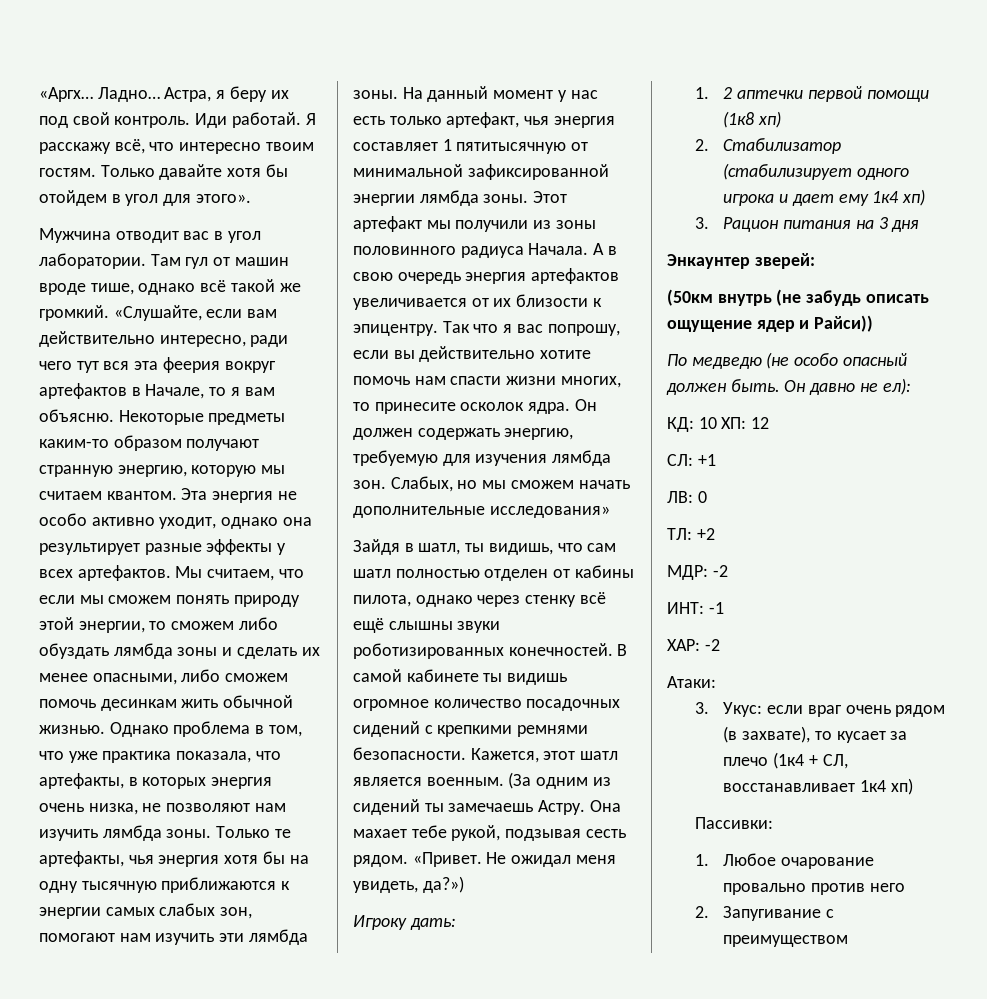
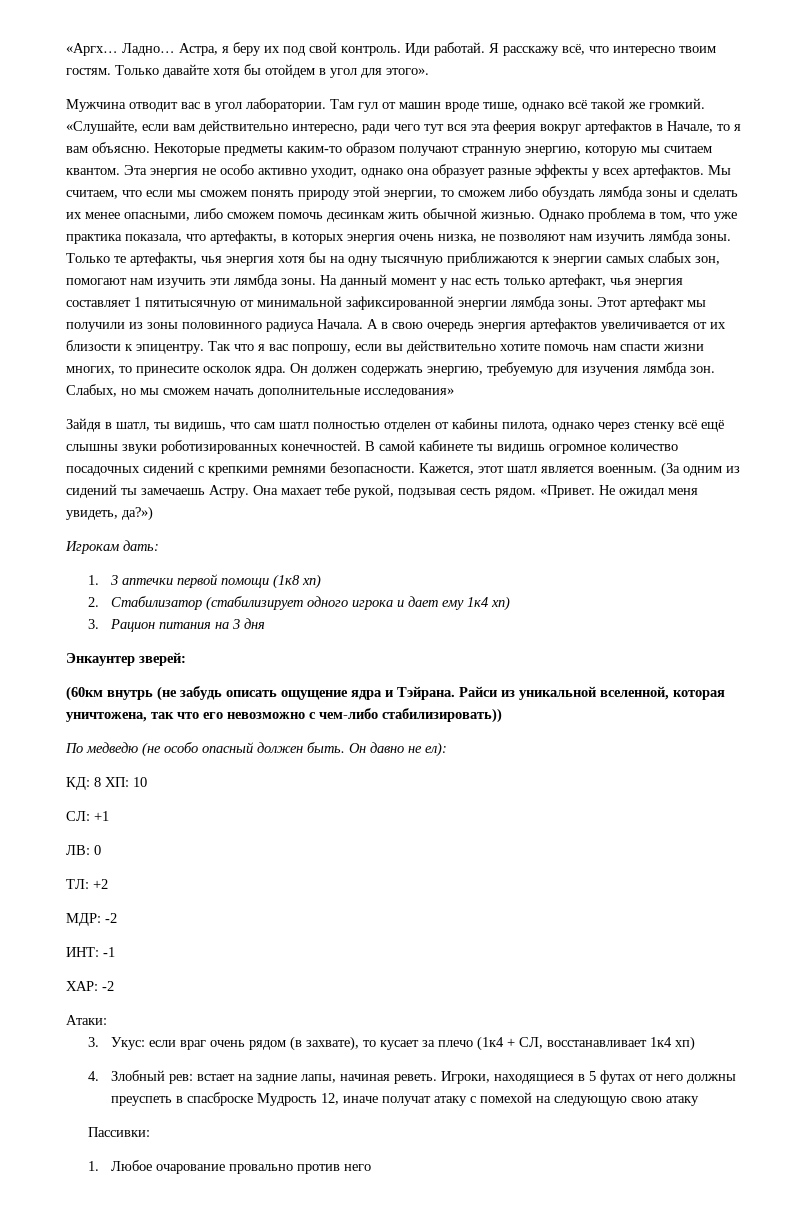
- Эта энергия не особо активно уходит, однако она результирует разные эффекты у всех артефактов.
+ Эта энергия не особо активно уходит, однако она образует разные эффекты у всех артефактов.
- Игроку дать:
+ Игрокам дать:
- 1. 2 аптечки первой помощи (1к8 хп)
+ 1. 3 аптечки первой помощи (1к8 хп)
- (50км внутрь (не забудь описать ощущение ядер и Райси))
+ (60км внутрь (не забудь описать ощущение ядра и Тэйрана. Райси из уникальной вселенной, которая уничтожена, так что его невозможно с чем-либо стабилизировать))
- КД: 10 ХП: 12
+ КД: 8 ХП: 10
+ 4. Злобный рев: встает на задние лапы, начиная реветь. Игроки, находящиеся в 5 футах от него должны преуспеть в спасброске Мудрость 12, иначе получат атаку с помехой на следующую свою атаку
- 2. Запугивание с преимуществом

